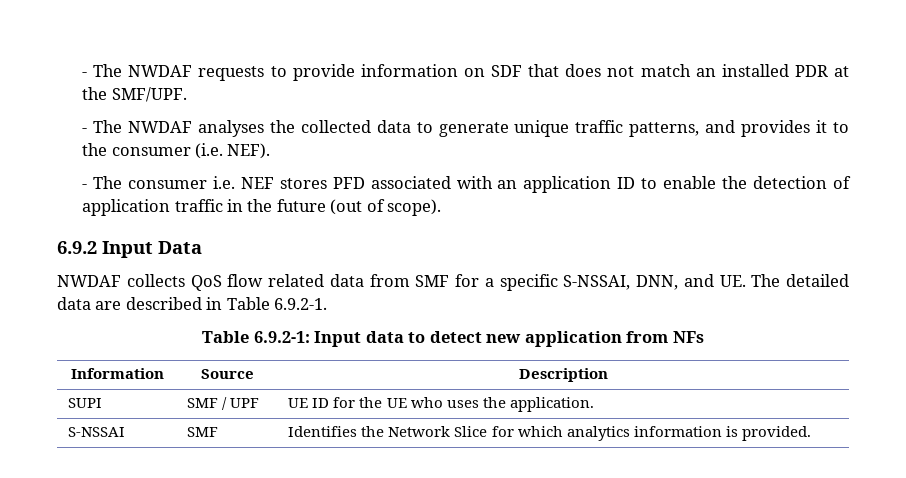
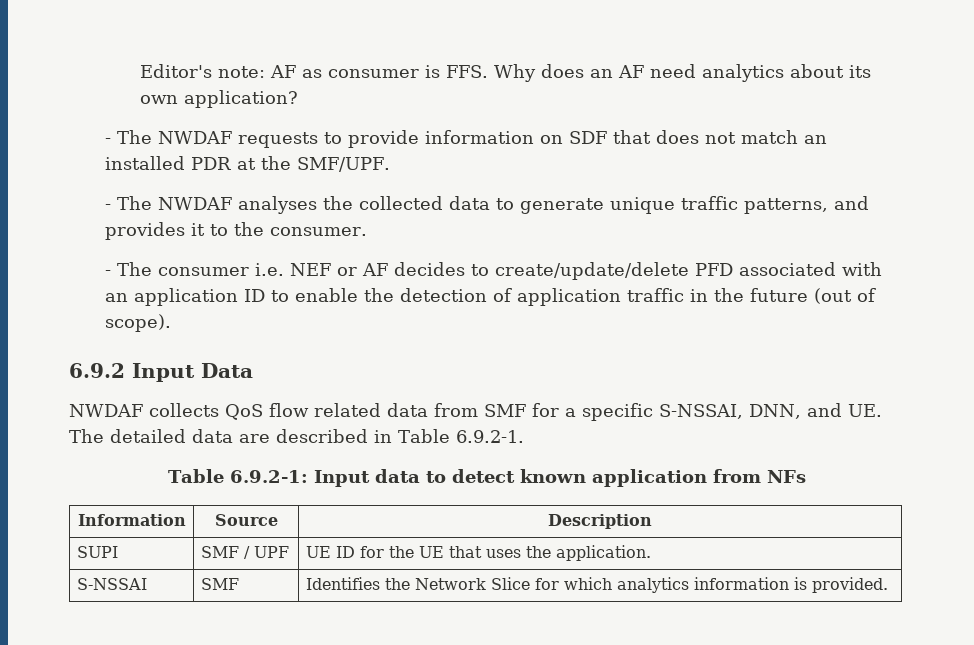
+ Editor's note: AF as consumer is FFS. Why does an AF need analytics about its own application?
- - The NWDAF analyses the collected data to generate unique traffic patterns, and provides it to the consumer (i.e. NEF).
+ - The NWDAF analyses the collected data to generate unique traffic patterns, and provides it to the consumer.
- - The consumer i.e. NEF stores PFD associated with an application ID to enable the detection of application traffic in the future (out of scope).
+ - The consumer i.e. NEF or AF decides to create/update/delete PFD associated with an application ID to enable the detection of application traffic in the future (out of scope).
- Table 6.9.2-1: Input data to detect new application from NFs
+ Table 6.9.2-1: Input data to detect known application from NFs
- SUPI | SMF / UPF | UE ID for the UE who uses the application.
+ SUPI | SMF / UPF | UE ID for the UE that uses the application.

